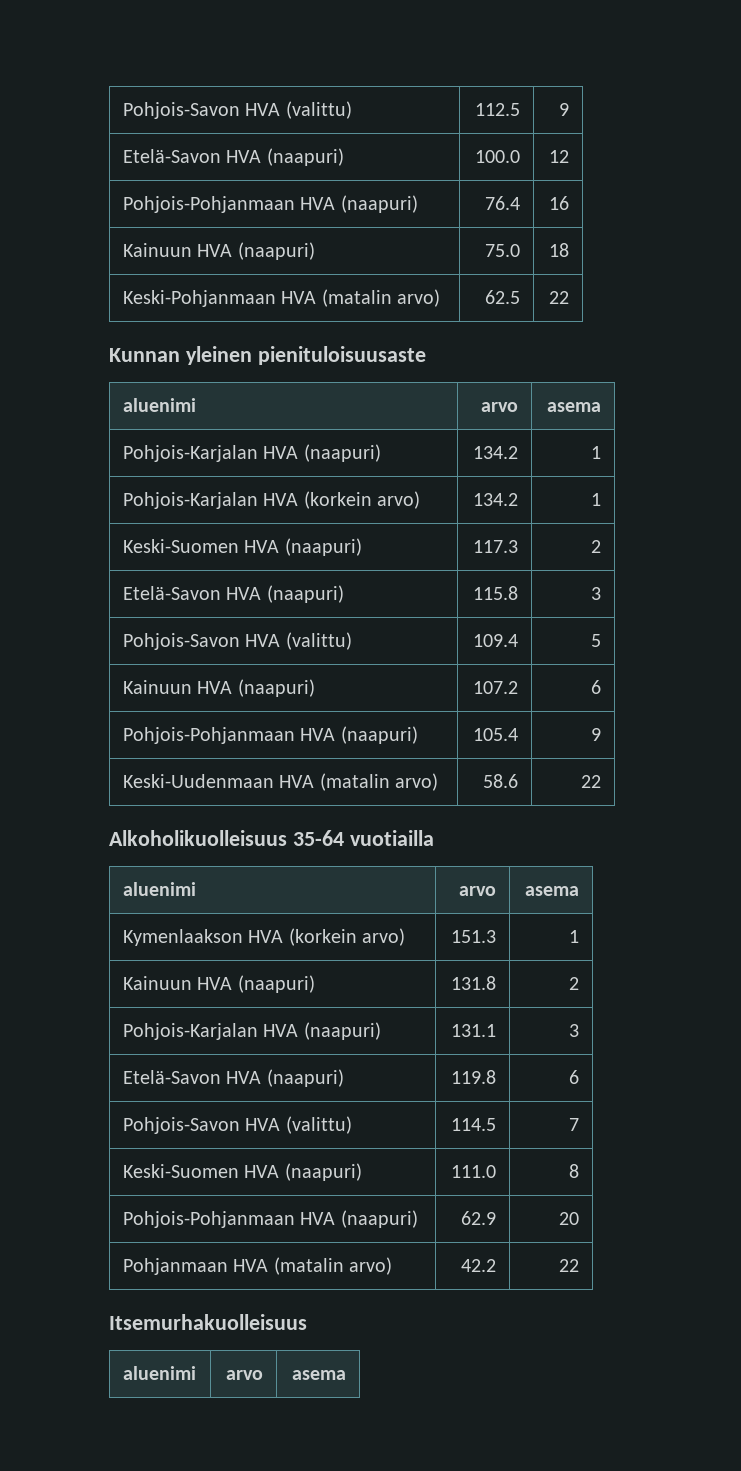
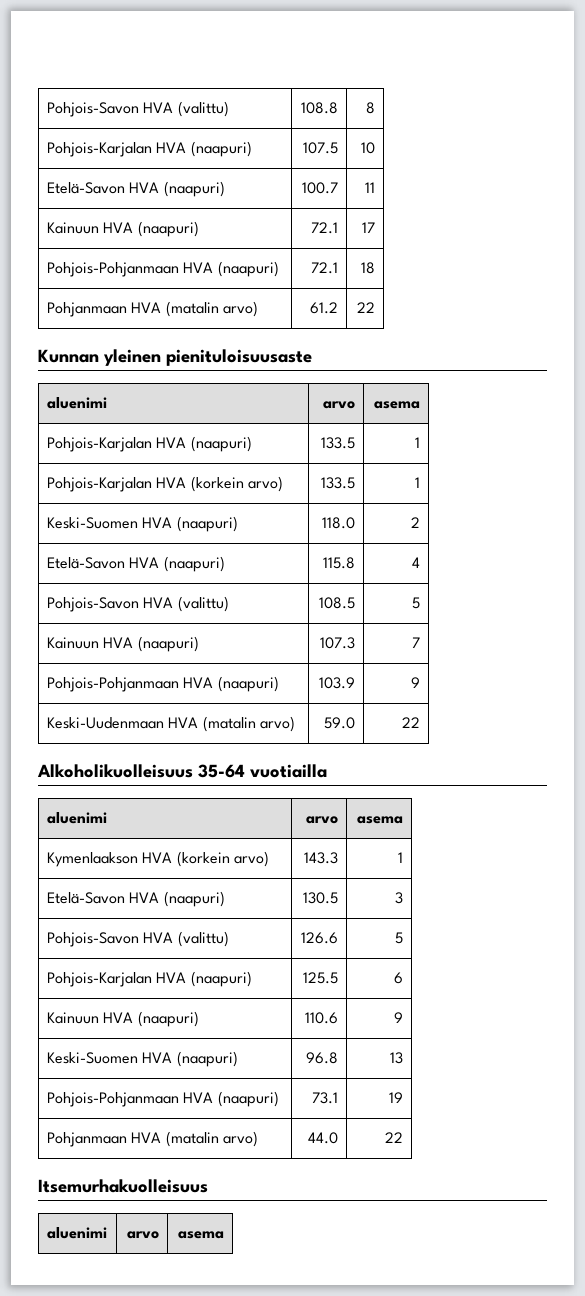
- Pohjois-Savon HVA (valittu) | 112.5 | 9
- Etelä-Savon HVA (naapuri) | 100.0 | 12
- Pohjois-Pohjanmaan HVA (naapuri) | 76.4 | 16
- Kainuun HVA (naapuri) | 75.0 | 18
+ Pohjois-Savon HVA (valittu) | 108.8 | 8
+ Pohjois-Karjalan HVA (naapuri) | 107.5 | 10
+ Etelä-Savon HVA (naapuri) | 100.7 | 11
+ Kainuun HVA (naapuri) | 72.1 | 17
+ Pohjois-Pohjanmaan HVA (naapuri) | 72.1 | 18
- Keski-Pohjanmaan HVA (matalin arvo) | 62.5 | 22
+ Pohjanmaan HVA (matalin arvo) | 61.2 | 22
- Pohjois-Karjalan HVA (naapuri) | 134.2 | 1
+ Pohjois-Karjalan HVA (naapuri) | 133.5 | 1
- Pohjois-Karjalan HVA (korkein arvo) | 134.2 | 1
+ Pohjois-Karjalan HVA (korkein arvo) | 133.5 | 1
- Keski-Suomen HVA (naapuri) | 117.3 | 2
+ Keski-Suomen HVA (naapuri) | 118.0 | 2
- Etelä-Savon HVA (naapuri) | 115.8 | 3
- Pohjois-Savon HVA (valittu) | 109.4 | 5
+ Etelä-Savon HVA (naapuri) | 115.8 | 4
+ Pohjois-Savon HVA (valittu) | 108.5 | 5
- Kainuun HVA (naapuri) | 107.2 | 6
- Pohjois-Pohjanmaan HVA (naapuri) | 105.4 | 9
+ Kainuun HVA (naapuri) | 107.3 | 7
+ Pohjois-Pohjanmaan HVA (naapuri) | 103.9 | 9
- Keski-Uudenmaan HVA (matalin arvo) | 58.6 | 22
+ Keski-Uudenmaan HVA (matalin arvo) | 59.0 | 22
- Kymenlaakson HVA (korkein arvo) | 151.3 | 1
- Kainuun HVA (naapuri) | 131.8 | 2
- Pohjois-Karjalan HVA (naapuri) | 131.1 | 3
- Etelä-Savon HVA (naapuri) | 119.8 | 6
- Pohjois-Savon HVA (valittu) | 114.5 | 7
- Keski-Suomen HVA (naapuri) | 111.0 | 8
- Pohjois-Pohjanmaan HVA (naapuri) | 62.9 | 20
- Pohjanmaan HVA (matalin arvo) | 42.2 | 22
+ Kymenlaakson HVA (korkein arvo) | 143.3 | 1
+ Etelä-Savon HVA (naapuri) | 130.5 | 3
+ Pohjois-Savon HVA (valittu) | 126.6 | 5
+ Pohjois-Karjalan HVA (naapuri) | 125.5 | 6
+ Kainuun HVA (naapuri) | 110.6 | 9
+ Keski-Suomen HVA (naapuri) | 96.8 | 13
+ Pohjois-Pohjanmaan HVA (naapuri) | 73.1 | 19
+ Pohjanmaan HVA (matalin arvo) | 44.0 | 22

